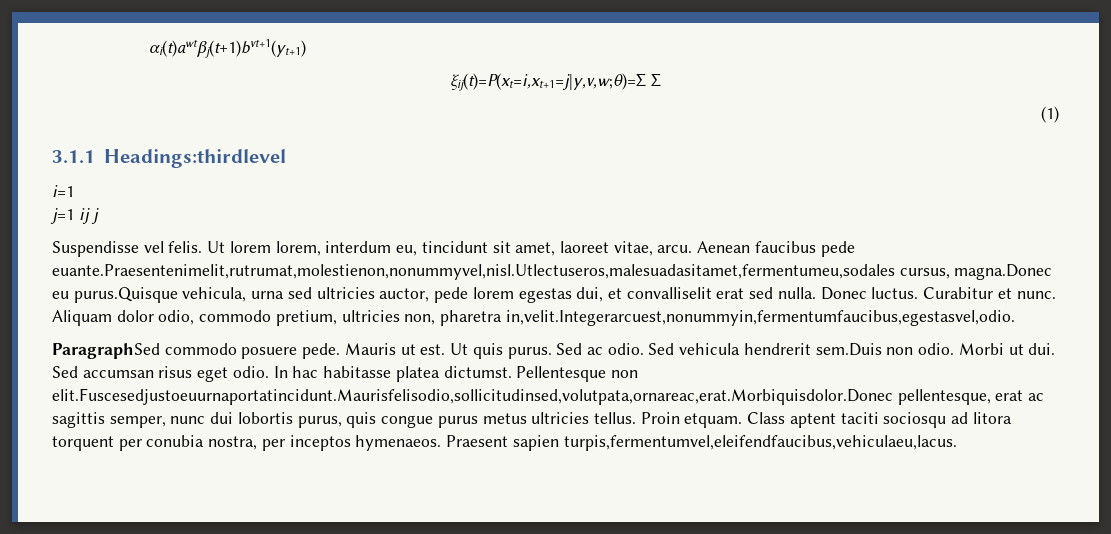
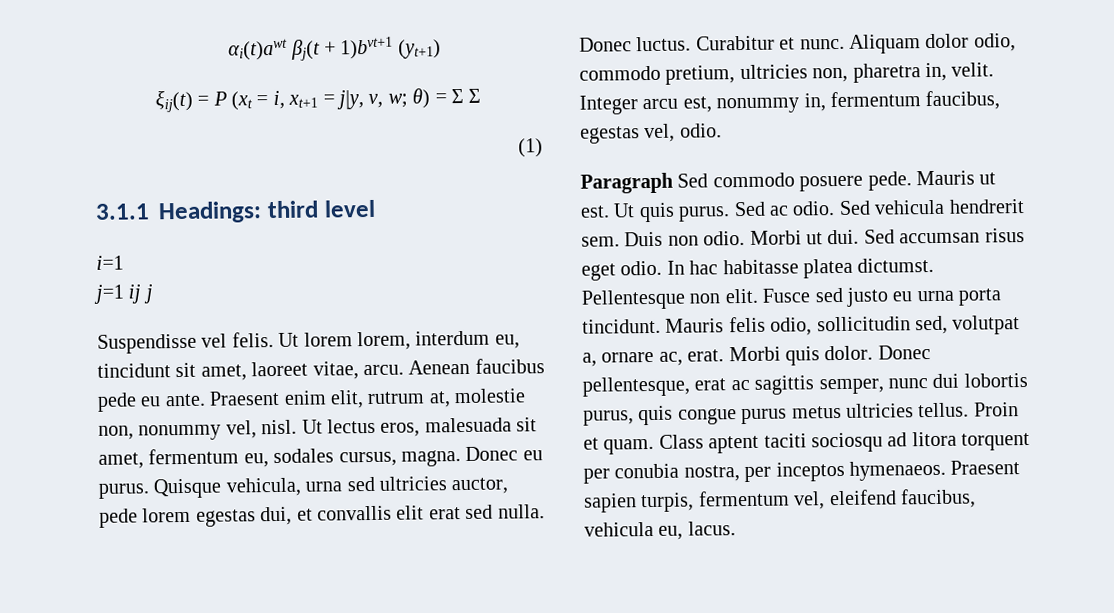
- αi(t)awtβj(t+1)bvt+1(yt+1)
- ξij(t)=P(xt=i,xt+1=j|y,v,w;θ)=Σ Σ
+ αi(t)awt βj(t + 1)bvt+1 (yt+1)
+ ξij(t) = P (xt = i, xt+1 = j|y, v, w; θ) = Σ Σ
- 3.1.1 Headings:thirdlevel
+ 3.1.1 Headings: third level
- Aenean faucibus pede euante.Praesentenimelit,rutrumat,molestienon,nonummyvel,nisl.Utlectuseros,malesuadasitamet,fermentumeu,sodales cursus, magna.Donec eu purus.Quisque vehicula, urna sed ultricies auctor, pede lorem egestas dui, et convalliselit erat sed nulla.
+ Aenean faucibus pede eu ante. Praesent enim elit, rutrum at, molestie non, nonummy vel, nisl. Ut lectus eros, malesuada sit amet, fermentum eu, sodales cursus, magna. Donec eu purus. Quisque vehicula, urna sed ultricies auctor, pede lorem egestas dui, et convallis elit erat sed nulla.
- Aliquam dolor odio, commodo pretium, ultricies non, pharetra in,velit.Integerarcuest,nonummyin,fermentumfaucibus,egestasvel,odio.
- ParagraphSed commodo posuere pede.
+ Aliquam dolor odio, commodo pretium, ultricies non, pharetra in, velit. Integer arcu est, nonummy in, fermentum faucibus, egestas vel, odio.
+ Paragraph Sed commodo posuere pede.
- Sed vehicula hendrerit sem.Duis non odio.
+ Sed vehicula hendrerit sem. Duis non odio.
- Pellentesque non elit.Fuscesedjustoeuurnaportatincidunt.Maurisfelisodio,sollicitudinsed,volutpata,ornareac,erat.Morbiquisdolor.Donec pellentesque, erat ac sagittis semper, nunc dui lobortis purus, quis congue purus metus ultricies tellus.
+ Pellentesque non elit. Fusce sed justo eu urna porta tincidunt. Mauris felis odio, sollicitudin sed, volutpat a, ornare ac, erat. Morbi quis dolor. Donec pellentesque, erat ac sagittis semper, nunc dui lobortis purus, quis congue purus metus ultricies tellus.
- Proin etquam.
+ Proin et quam.
- Praesent sapien turpis,fermentumvel,eleifendfaucibus,vehiculaeu,lacus.
+ Praesent sapien turpis, fermentum vel, eleifend faucibus, vehicula eu, lacus.

